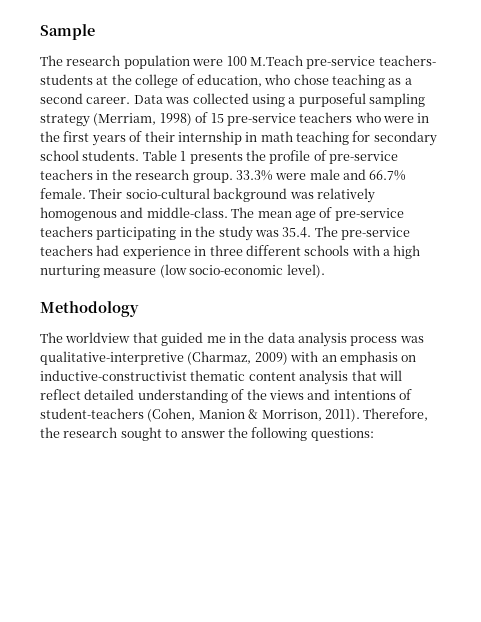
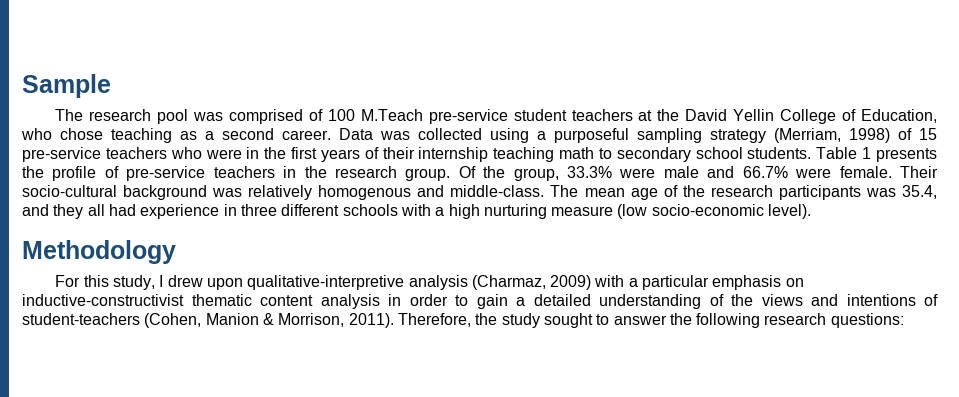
- The research population were 100 M.Teach pre-service teachers- students at the college of education, who chose teaching as a second career.
+ The research pool was comprised of 100 M.Teach pre-service student teachers at the David Yellin College of Education, who chose teaching as a second career.
- Data was collected using a purposeful sampling strategy (Merriam, 1998) of 15 pre-service teachers who were in the first years of their internship in math teaching for secondary school students.
+ Data was collected using a purposeful sampling strategy (Merriam, 1998) of 15 pre-service teachers who were in the first years of their internship teaching math to secondary school students.
- 33.3% were male and 66.7% female.
+ Of the group, 33.3% were male and 66.7% were female.
- The mean age of pre-service teachers participating in the study was 35.4. The pre-service teachers had experience in three different schools with a high nurturing measure (low socio-economic level).
+ The mean age of the research participants was 35.4, and they all had experience in three different schools with a high nurturing measure (low socio-economic level).
- The worldview that guided me in the data analysis process was qualitative-interpretive (Charmaz, 2009) with an emphasis on inductive-constructivist thematic content analysis that will reflect detailed understanding of the views and intentions of student-teachers (Cohen, Manion & Morrison, 2011).
+ For this study, I drew upon qualitative-interpretive analysis (Charmaz, 2009) with a particular emphasis on inductive-constructivist thematic content analysis in order to gain a detailed understanding of the views and intentions of student-teachers (Cohen, Manion & Morrison, 2011).
- Therefore, the research sought to answer the following questions:
+ Therefore, the study sought to answer the following research questions:

